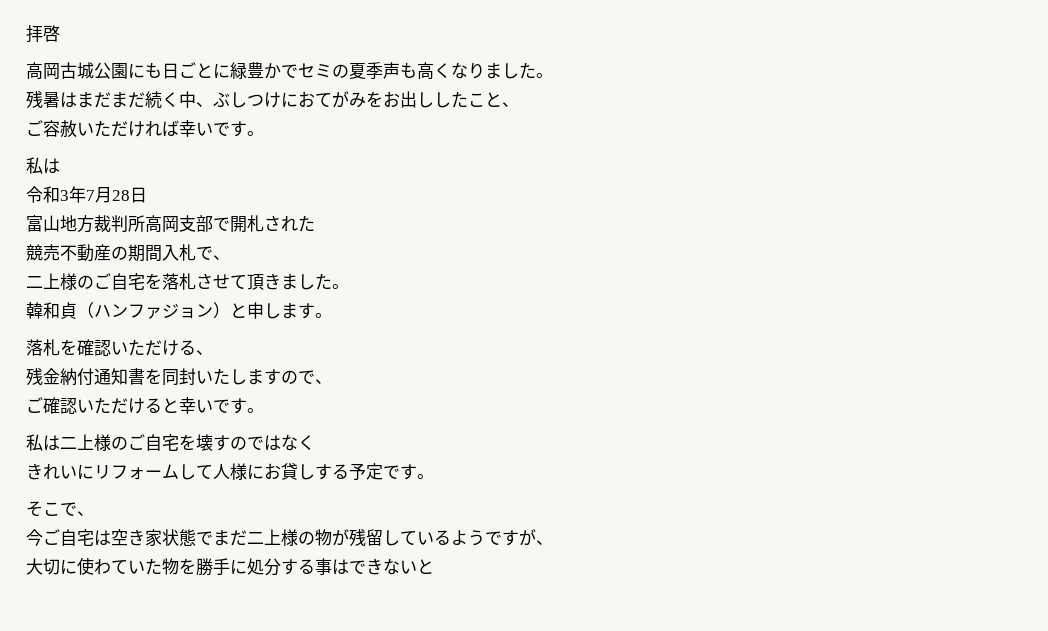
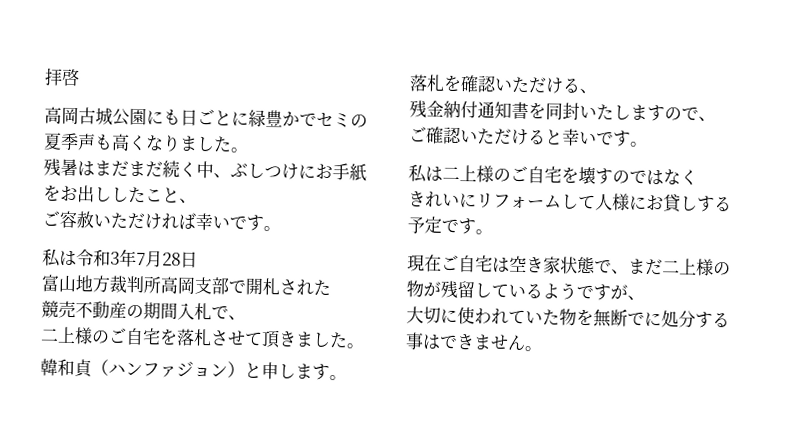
- 残暑はまだまだ続く中、ぶしつけにおてがみをお出ししたこと、
+ 残暑はまだまだ続く中、ぶしつけにお手紙をお出ししたこと、
  ご容赦いただければ幸いです。
- 私は
- 令和3年7月28日
+ 私は令和3年7月28日
- そこで、
- 今ご自宅は空き家状態でまだ二上様の物が残留しているようですが、
+ 現在ご自宅は空き家状態で、まだ二上様の物が残留しているようですが、
- 大切に使わていた物を勝手に処分する事はできないと
+ 大切に使われていた物を無断でに処分する事はできません。

